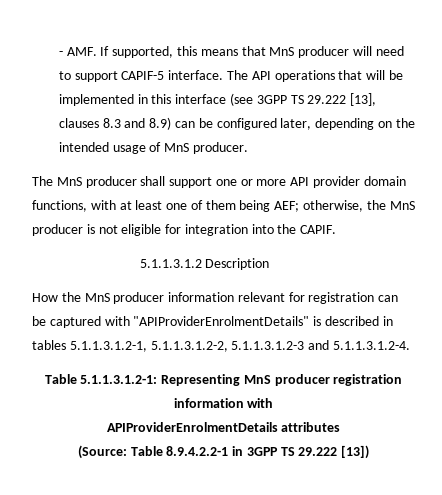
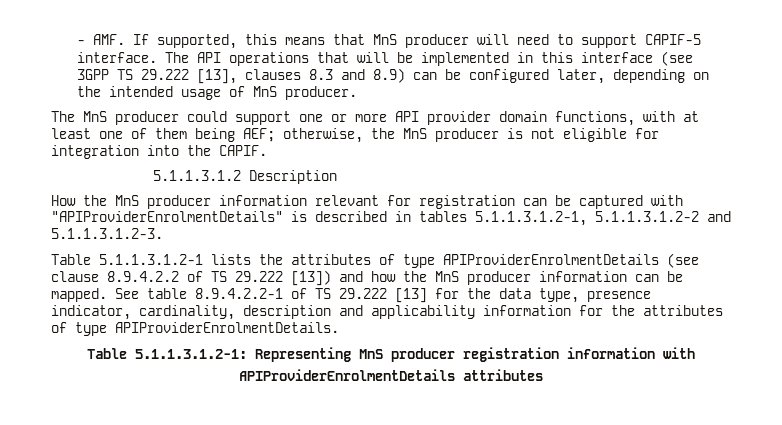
- The MnS producer shall support one or more API provider domain functions, with at least one of them being AEF; otherwise, the MnS producer is not eligible for integration into the CAPIF.
+ The MnS producer could support one or more API provider domain functions, with at least one of them being AEF; otherwise, the MnS producer is not eligible for integration into the CAPIF.
- How the MnS producer information relevant for registration can be captured with "APIProviderEnrolmentDetails" is described in tables 5.1.1.3.1.2-1, 5.1.1.3.1.2-2, 5.1.1.3.1.2-3 and 5.1.1.3.1.2-4.
+ How the MnS producer information relevant for registration can be captured with "APIProviderEnrolmentDetails" is described in tables 5.1.1.3.1.2-1, 5.1.1.3.1.2-2 and 5.1.1.3.1.2-3.
+ Table 5.1.1.3.1.2-1 lists the attributes of type APIProviderEnrolmentDetails (see clause 8.9.4.2.2 of TS 29.222 [13]) and how the MnS producer information can be mapped. See table 8.9.4.2.2-1 of TS 29.222 [13] for the data type, presence indicator, cardinality, description and applicability information for the attributes of type APIProviderEnrolmentDetails.
- (Source: Table 8.9.4.2.2-1 in 3GPP TS 29.222 [13])

